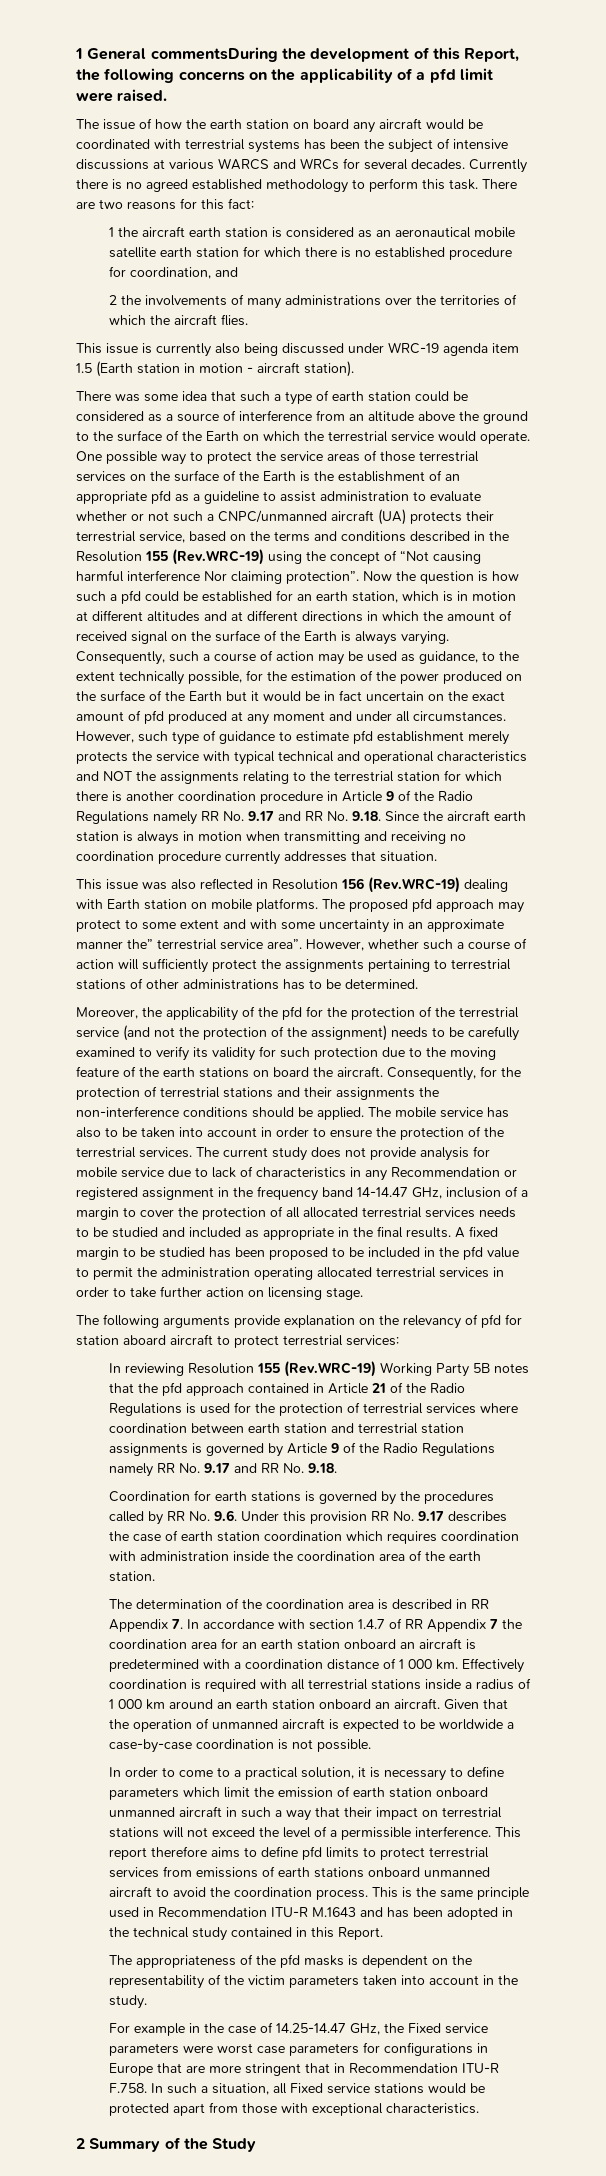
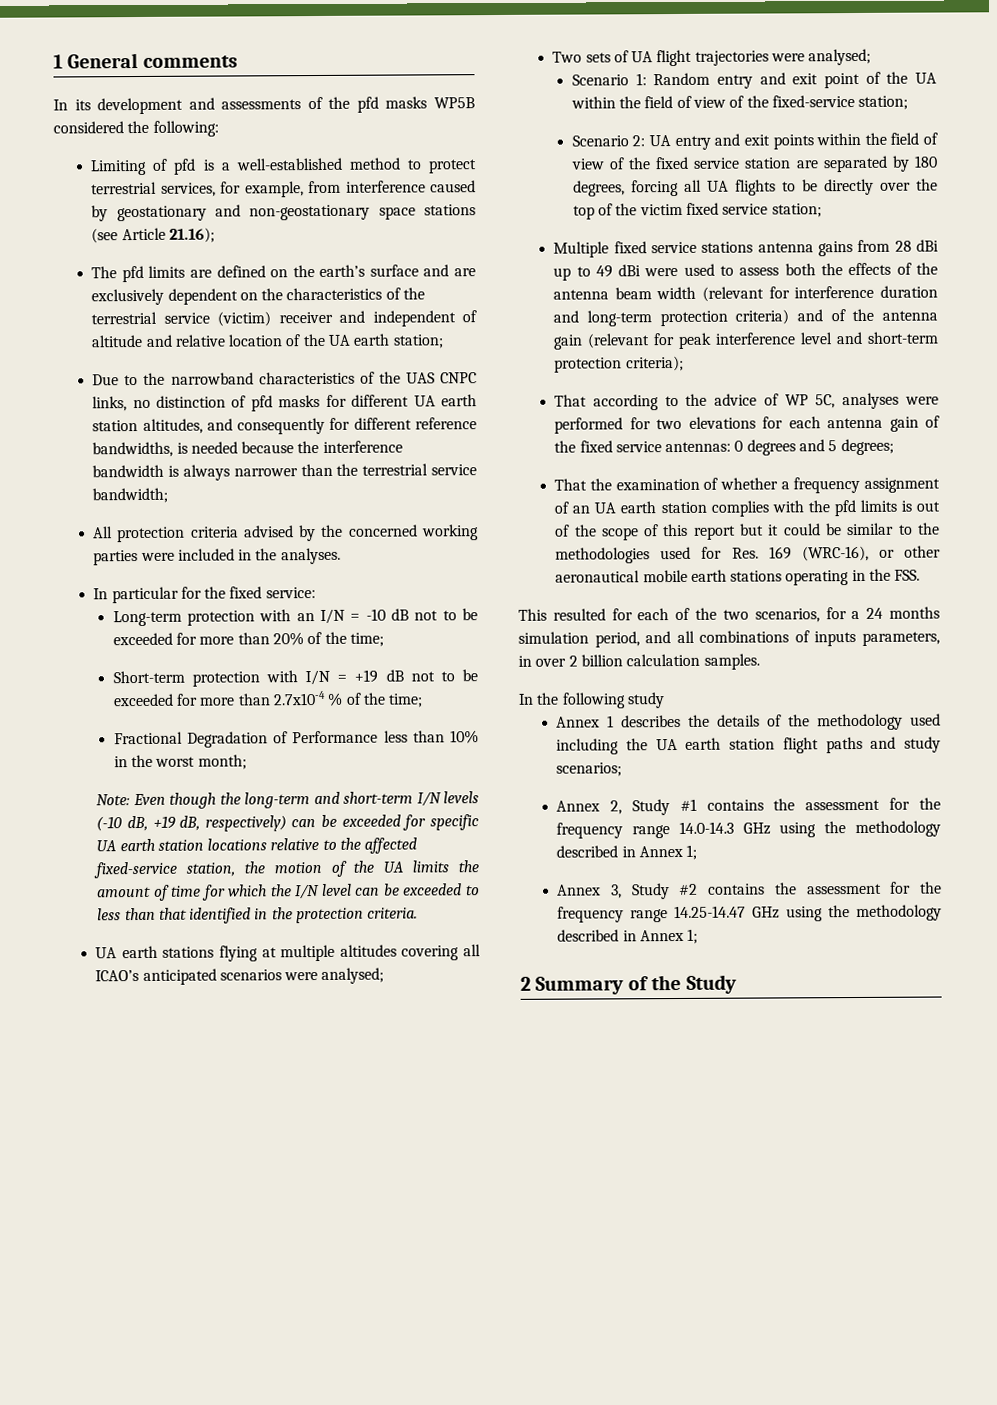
- 1 General commentsDuring the development of this Report, the following concerns on the applicability of a pfd limit were raised.
- The issue of how the earth station on board any aircraft would be coordinated with terrestrial systems has been the subject of intensive discussions at various WARCS and WRCs for several decades. Currently there is no agreed established methodology to perform this task. There are two reasons for this fact:
- 1 the aircraft earth station is considered as an aeronautical mobile satellite earth station for which there is no established procedure for coordination, and
- 2 the involvements of many administrations over the territories of which the aircraft flies.
- This issue is currently also being discussed under WRC-19 agenda item 1.5 (Earth station in motion - aircraft station).
- There was some idea that such a type of earth station could be considered as a source of interference from an altitude above the ground to the surface of the Earth on which the terrestrial service would operate. One possible way to protect the service areas of those terrestrial services on the surface of the Earth is the establishment of an appropriate pfd as a guideline to assist administration to evaluate whether or not such a CNPC/unmanned aircraft (UA) protects their terrestrial service, based on the terms and conditions described in the Resolution 155 (Rev.WRC-19) using the concept of “Not causing harmful interference Nor claiming protection”. Now the question is how such a pfd could be established for an earth station, which is in motion at different altitudes and at different directions in which the amount of received signal on the surface of the Earth is always varying. Consequently, such a course of action may be used as guidance, to the extent technically possible, for the estimation of the power produced on the surface of the Earth but it would be in fact uncertain on the exact amount of pfd produced at any moment and under all circumstances. However, such type of guidance to estimate pfd establishment merely protects the service with typical technical and operational characteristics and NOT the assignments relating to the terrestrial station for which there is another coordination procedure in Article 9 of the Radio Regulations namely RR No. 9.17 and RR No. 9.18. Since the aircraft earth station is always in motion when transmitting and receiving no coordination procedure currently addresses that situation.
- This issue was also reflected in Resolution 156 (Rev.WRC-19) dealing with Earth station on mobile platforms. The proposed pfd approach may protect to some extent and with some uncertainty in an approximate manner the” terrestrial service area”. However, whether such a course of action will sufficiently protect the assignments pertaining to terrestrial stations of other administrations has to be determined.
- Moreover, the applicability of the pfd for the protection of the terrestrial service (and not the protection of the assignment) needs to be carefully examined to verify its validity for such protection due to the moving feature of the earth stations on board the aircraft. Consequently, for the protection of terrestrial stations and their assignments the non-interference conditions should be applied. The mobile service has also to be taken into account in order to ensure the protection of the terrestrial services. The current study does not provide analysis for mobile service due to lack of characteristics in any Recommendation or registered assignment in the frequency band 14-14.47 GHz, inclusion of a margin to cover the protection of all allocated terrestrial services needs to be studied and included as appropriate in the final results. A fixed margin to be studied has been proposed to be included in the pfd value to permit the administration operating allocated terrestrial services in order to take further action on licensing stage.
- The following arguments provide explanation on the relevancy of pfd for station aboard aircraft to protect terrestrial services:
- In reviewing Resolution 155 (Rev.WRC-19) Working Party 5B notes that the pfd approach contained in Article 21 of the Radio Regulations is used for the protection of terrestrial services where coordination between earth station and terrestrial station assignments is governed by Article 9 of the Radio Regulations namely RR No. 9.17 and RR No. 9.18.
- Coordination for earth stations is governed by the procedures called by RR No. 9.6. Under this provision RR No. 9.17 describes the case of earth station coordination which requires coordination with administration inside the coordination area of the earth station.
- The determination of the coordination area is described in RR Appendix 7. In accordance with section 1.4.7 of RR Appendix 7 the coordination area for an earth station onboard an aircraft is predetermined with a coordination distance of 1 000 km. Effectively coordination is required with all terrestrial stations inside a radius of 1 000 km around an earth station onboard an aircraft. Given that the operation of unmanned aircraft is expected to be worldwide a case-by-case coordination is not possible.
- In order to come to a practical solution, it is necessary to define parameters which limit the emission of earth station onboard unmanned aircraft in such a way that their impact on terrestrial stations will not exceed the level of a permissible interference. This report therefore aims to define pfd limits to protect terrestrial services from emissions of earth stations onboard unmanned aircraft to avoid the coordination process. This is the same principle used in Recommendation ITU-R M.1643 and has been adopted in the technical study contained in this Report.
- The appropriateness of the pfd masks is dependent on the representability of the victim parameters taken into account in the study.
- For example in the case of 14.25-14.47 GHz, the Fixed service parameters were worst case parameters for configurations in Europe that are more stringent that in Recommendation ITU-R F.758. In such a situation, all Fixed service stations would be protected apart from those with exceptional characteristics.
+ 1 General comments
+ In its development and assessments of the pfd masks WP5B considered the following:
+ Limiting of pfd is a well-established method to protect terrestrial services, for example, from interference caused by geostationary and non-geostationary space stations (see Article 21.16);
+ The pfd limits are defined on the earth’s surface and are exclusively dependent on the characteristics of the terrestrial service (victim) receiver and independent of altitude and relative location of the UA earth station;
+ Due to the narrowband characteristics of the UAS CNPC links, no distinction of pfd masks for different UA earth station altitudes, and consequently for different reference bandwidths, is needed because the interference bandwidth is always narrower than the terrestrial service bandwidth;
+ All protection criteria advised by the concerned working parties were included in the analyses.
+ In particular for the fixed service:
+ Long-term protection with an I/N = -10 dB not to be exceeded for more than 20% of the time;
+ Short-term protection with I/N = +19 dB not to be exceeded for more than 2.7x10-4 % of the time;
+ Fractional Degradation of Performance less than 10% in the worst month;
+ Note: Even though the long-term and short-term I/N levels (-10 dB, +19 dB, respectively) can be exceeded for specific UA earth station locations relative to the affected fixed-service station, the motion of the UA limits the amount of time for which the I/N level can be exceeded to less than that identified in the protection criteria.
+ UA earth stations flying at multiple altitudes covering all ICAO’s anticipated scenarios were analysed;
+ Two sets of UA flight trajectories were analysed;
+ Scenario 1: Random entry and exit point of the UA within the field of view of the fixed-service station;
+ Scenario 2: UA entry and exit points within the field of view of the fixed service station are separated by 180 degrees, forcing all UA flights to be directly over the top of the victim fixed service station;
+ Multiple fixed service stations antenna gains from 28 dBi up to 49 dBi were used to assess both the effects of the antenna beam width (relevant for interference duration and long-term protection criteria) and of the antenna gain (relevant for peak interference level and short-term protection criteria);
+ That according to the advice of WP 5C, analyses were performed for two elevations for each antenna gain of the fixed service antennas: 0 degrees and 5 degrees;
+ That the examination of whether a frequency assignment of an UA earth station complies with the pfd limits is out of the scope of this report but it could be similar to the methodologies used for Res. 169 (WRC-16), or other aeronautical mobile earth stations operating in the FSS.
+ This resulted for each of the two scenarios, for a 24 months simulation period, and all combinations of inputs parameters, in over 2 billion calculation samples.
+ In the following study
+ Annex 1 describes the details of the methodology used including the UA earth station flight paths and study scenarios;
+ Annex 2, Study #1 contains the assessment for the frequency range 14.0-14.3 GHz using the methodology described in Annex 1;
+ Annex 3, Study #2 contains the assessment for the frequency range 14.25-14.47 GHz using the methodology described in Annex 1;

